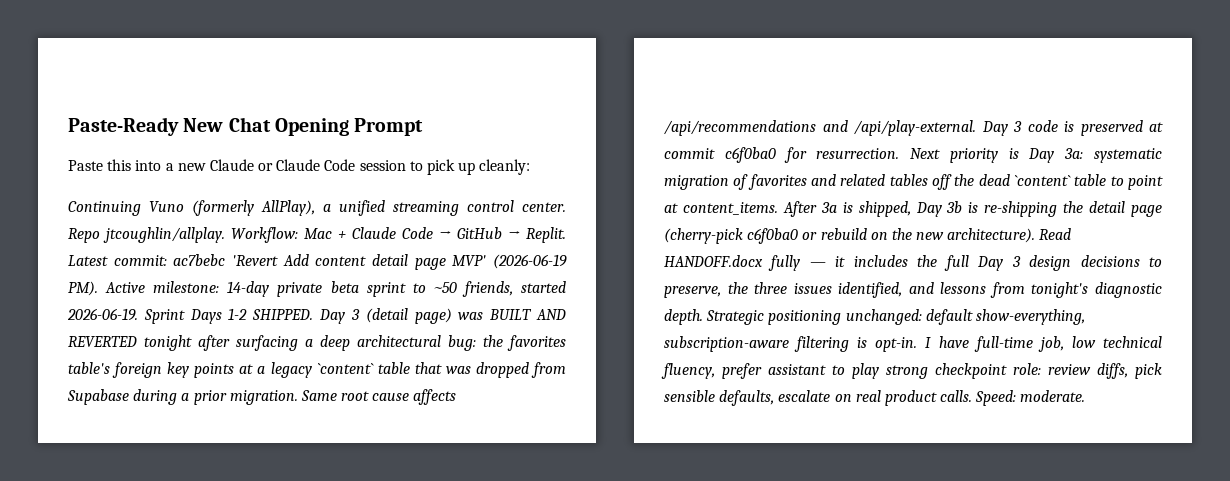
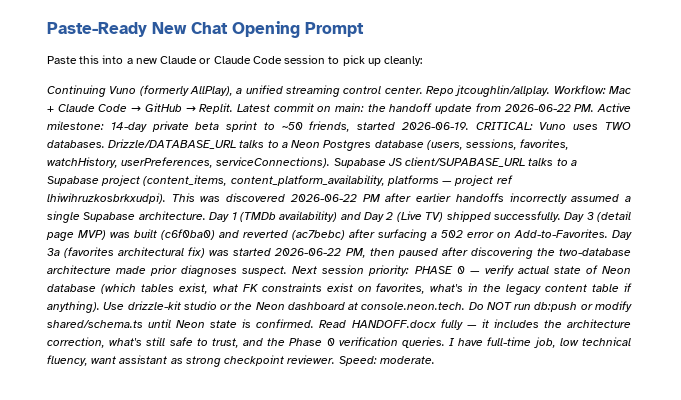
- Latest commit: ac7bebc 'Revert Add content detail page MVP' (2026-06-19 PM). Active milestone: 14-day private beta sprint to ~50 friends, started 2026-06-19.
+ Latest commit on main: the handoff update from 2026-06-22 PM. Active milestone: 14-day private beta sprint to ~50 friends, started 2026-06-19.
- Sprint Days 1-2 SHIPPED. Day 3 (detail page) was BUILT AND REVERTED tonight after surfacing a deep architectural bug: the favorites table's foreign key points at a legacy `content` table that was dropped from Supabase during a prior migration. Same root cause affects /api/recommendations and /api/play-external. Day 3 code is preserved at commit c6f0ba0 for resurrection. Next priority is Day 3a: systematic migration of favorites and related tables off the dead `content` table to point at content_items. After 3a is shipped, Day 3b is re-shipping the detail page (cherry-pick c6f0ba0 or rebuild on the new architecture).
+ CRITICAL: Vuno uses TWO databases. Drizzle/DATABASE_URL talks to a Neon Postgres database (users, sessions, favorites, watchHistory, userPreferences, serviceConnections). Supabase JS client/SUPABASE_URL talks to a Supabase project (content_items, content_platform_availability, platforms — project ref lhiwihruzkosbrkxudpi). This was discovered 2026-06-22 PM after earlier handoffs incorrectly assumed a single Supabase architecture. Day 1 (TMDb availability) and Day 2 (Live TV) shipped successfully. Day 3 (detail page MVP) was built (c6f0ba0) and reverted (ac7bebc) after surfacing a 502 error on Add-to-Favorites. Day 3a (favorites architectural fix) was started 2026-06-22 PM, then paused after discovering the two-database architecture made prior diagnoses suspect. Next session priority: PHASE 0 — verify actual state of Neon database (which tables exist, what FK constraints exist on favorites, what's in the legacy content table if anything). Use drizzle-kit studio or the Neon dashboard at console.neon.tech. Do NOT run db:push or modify shared/schema.ts until Neon state is confirmed.
- Read HANDOFF.docx fully — it includes the full Day 3 design decisions to preserve, the three issues identified, and lessons from tonight's diagnostic depth. Strategic positioning unchanged: default show-everything, subscription-aware filtering is opt-in.
+ Read HANDOFF.docx fully — it includes the architecture correction, what's still safe to trust, and the Phase 0 verification queries.
- I have full-time job, low technical fluency, prefer assistant to play strong checkpoint role: review diffs, pick sensible defaults, escalate on real product calls.
+ I have full-time job, low technical fluency, want assistant as strong checkpoint reviewer.

